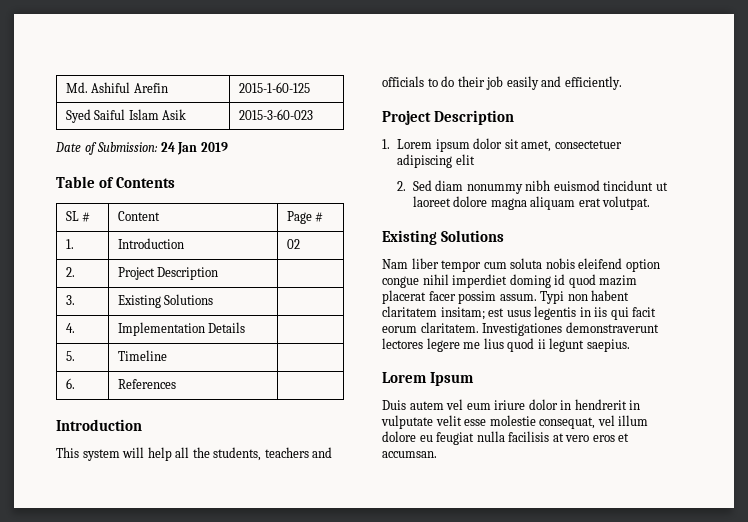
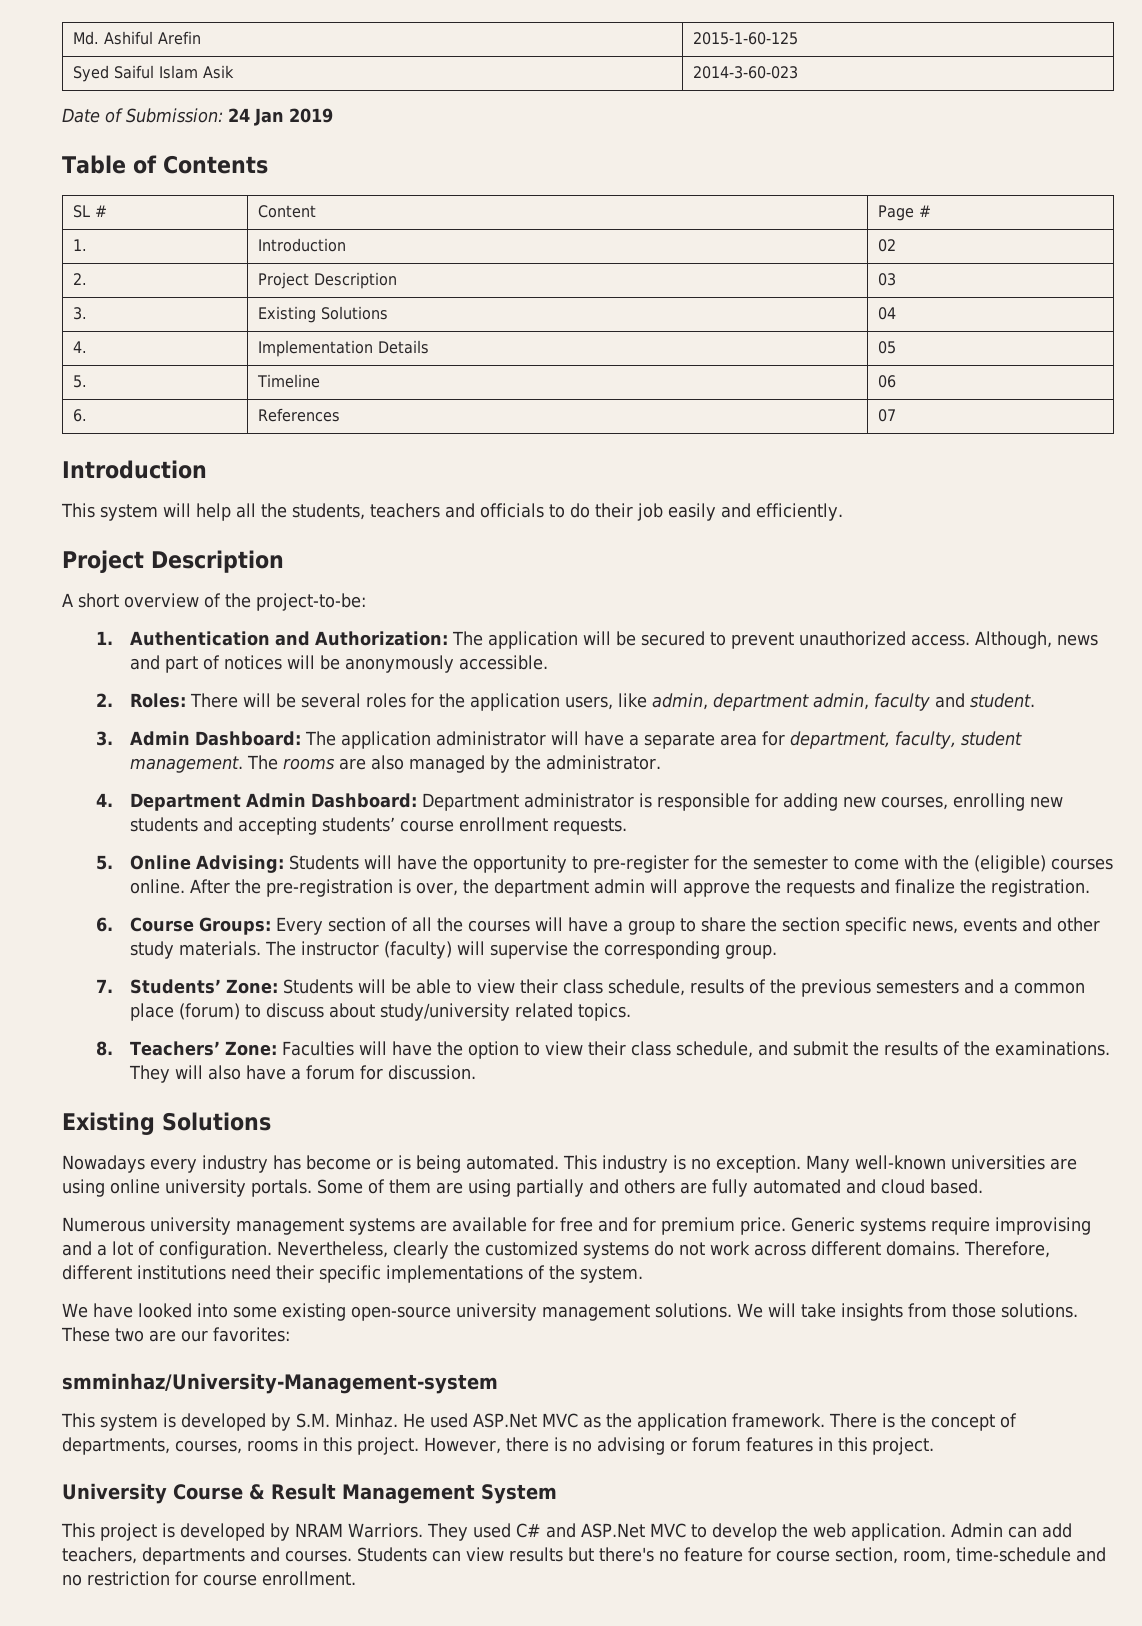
- Syed Saiful Islam Asik | 2015-3-60-023
+ Syed Saiful Islam Asik | 2014-3-60-023
- 2. | Project Description |
+ 2. | Project Description | 03
- 3. | Existing Solutions |
+ 3. | Existing Solutions | 04
- 4. | Implementation Details |
+ 4. | Implementation Details | 05
- 5. | Timeline |
+ 5. | Timeline | 06
- 6. | References |
+ 6. | References | 07
- 1. Lorem ipsum dolor sit amet, consectetuer adipiscing elit
- 2. Sed diam nonummy nibh euismod tincidunt ut laoreet dolore magna aliquam erat volutpat.
+ A short overview of the project-to-be:
+ 1. Authentication and Authorization: The application will be secured to prevent unauthorized access. Although, news and part of notices will be anonymously accessible.
+ 2. Roles: There will be several roles for the application users, like admin, department admin, faculty and student.
+ 3. Admin Dashboard: The application administrator will have a separate area for department, faculty, student management. The rooms are also managed by the administrator.
+ 4. Department Admin Dashboard: Department administrator is responsible for adding new courses, enrolling new students and accepting students’ course enrollment requests.
+ 5. Online Advising: Students will have the opportunity to pre-register for the semester to come with the (eligible) courses online. After the pre-registration is over, the department admin will approve the requests and finalize the registration.
+ 6. Course Groups: Every section of all the courses will have a group to share the section specific news, events and other study materials. The instructor (faculty) will supervise the corresponding group.
+ 7. Students’ Zone: Students will be able to view their class schedule, results of the previous semesters and a common place (forum) to discuss about study/university related topics.
+ 8. Teachers’ Zone: Faculties will have the option to view their class schedule, and submit the results of the examinations. They will also have a forum for discussion.
  Existing Solutions
- Nam liber tempor cum soluta nobis eleifend option congue nihil imperdiet doming id quod mazim placerat facer possim assum. Typi non habent claritatem insitam; est usus legentis in iis qui facit eorum claritatem. Investigationes demonstraverunt lectores legere me lius quod ii legunt saepius.
- Lorem Ipsum
- Duis autem vel eum iriure dolor in hendrerit in vulputate velit esse molestie consequat, vel illum dolore eu feugiat nulla facilisis at vero eros et accumsan.
+ Nowadays every industry has become or is being automated. This industry is no exception. Many well-known universities are using online university portals. Some of them are using partially and others are fully automated and cloud based.
+ Numerous university management systems are available for free and for premium price. Generic systems require improvising and a lot of configuration. Nevertheless, clearly the customized systems do not work across different domains. Therefore, different institutions need their specific implementations of the system.
+ We have looked into some existing open-source university management solutions. We will take insights from those solutions. These two are our favorites:
+ smminhaz/University-Management-system
+ This system is developed by S.M. Minhaz. He used ASP.Net MVC as the application framework. There is the concept of departments, courses, rooms in this project. However, there is no advising or forum features in this project.
+ University Course & Result Management System
+ This project is developed by NRAM Warriors. They used C# and ASP.Net MVC to develop the web application. Admin can add teachers, departments and courses. Students can view results but there's no feature for course section, room, time-schedule and no restriction for course enrollment.

